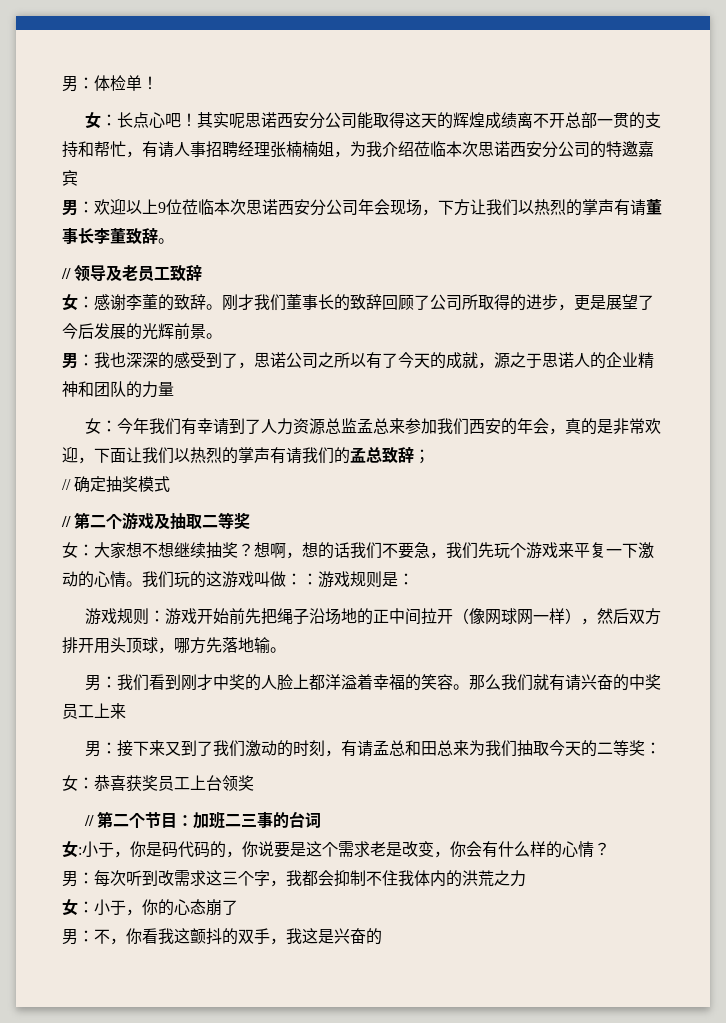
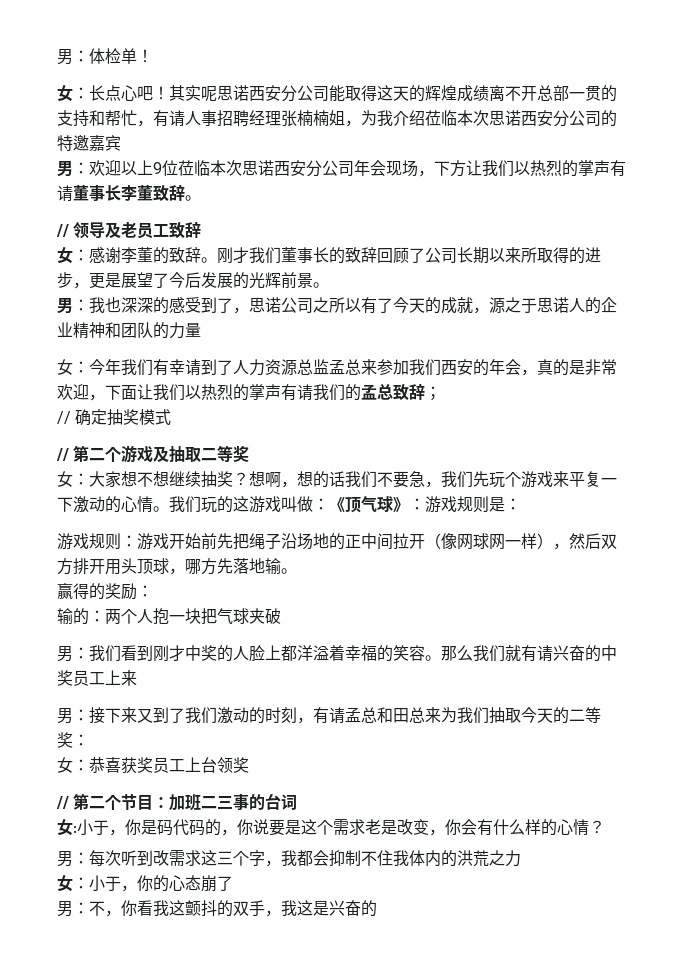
- 刚才我们董事长的致辞回顾了公司所取得的进步，更是展望了今后发展的光辉前景。
+ 刚才我们董事长的致辞回顾了公司长期以来所取得的进步，更是展望了今后发展的光辉前景。
- 我们玩的这游戏叫做：：游戏规则是：
+ 我们玩的这游戏叫做：《顶气球》：游戏规则是：
+ 赢得的奖励：
+ 输的：两个人抱一块把气球夹破

